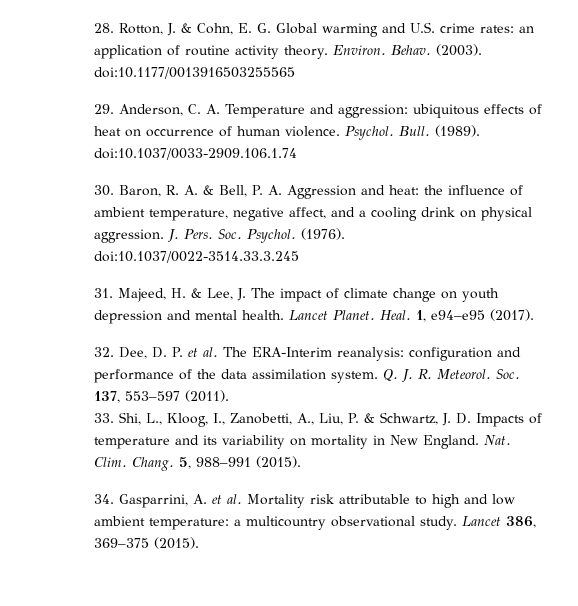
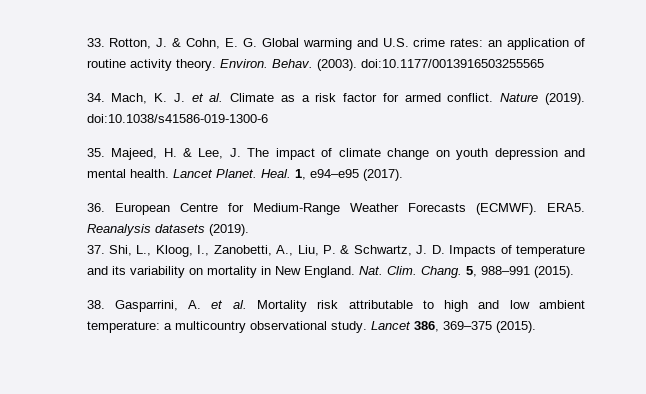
- 28. Rotton, J. & Cohn, E. G. Global warming and U.S. crime rates: an application of routine activity theory.
+ 33. Rotton, J. & Cohn, E. G. Global warming and U.S. crime rates: an application of routine activity theory.
- 29. Anderson, C. A. Temperature and aggression: ubiquitous effects of heat on occurrence of human violence. Psychol. Bull. (1989). doi:10.1037/0033-2909.106.1.74
- 30. Baron, R. A. & Bell, P. A. Aggression and heat: the influence of ambient temperature, negative affect, and a cooling drink on physical aggression. J. Pers. Soc. Psychol. (1976). doi:10.1037/0022-3514.33.3.245
- 31. Majeed, H. & Lee, J. The impact of climate change on youth depression and mental health.
+ 34. Mach, K. J. et al. Climate as a risk factor for armed conflict. Nature (2019). doi:10.1038/s41586-019-1300-6
+ 35. Majeed, H. & Lee, J. The impact of climate change on youth depression and mental health.
- 32. Dee, D. P. et al. The ERA-Interim reanalysis: configuration and performance of the data assimilation system. Q. J. R. Meteorol. Soc. 137, 553–597 (2011).
- 33. Shi, L., Kloog, I., Zanobetti, A., Liu, P. & Schwartz, J. D. Impacts of temperature and its variability on mortality in New England.
+ 36. European Centre for Medium-Range Weather Forecasts (ECMWF). ERA5. Reanalysis datasets (2019).
+ 37. Shi, L., Kloog, I., Zanobetti, A., Liu, P. & Schwartz, J. D. Impacts of temperature and its variability on mortality in New England.
- 34. Gasparrini, A. et al. Mortality risk attributable to high and low ambient temperature: a multicountry observational study.
+ 38. Gasparrini, A. et al. Mortality risk attributable to high and low ambient temperature: a multicountry observational study.

